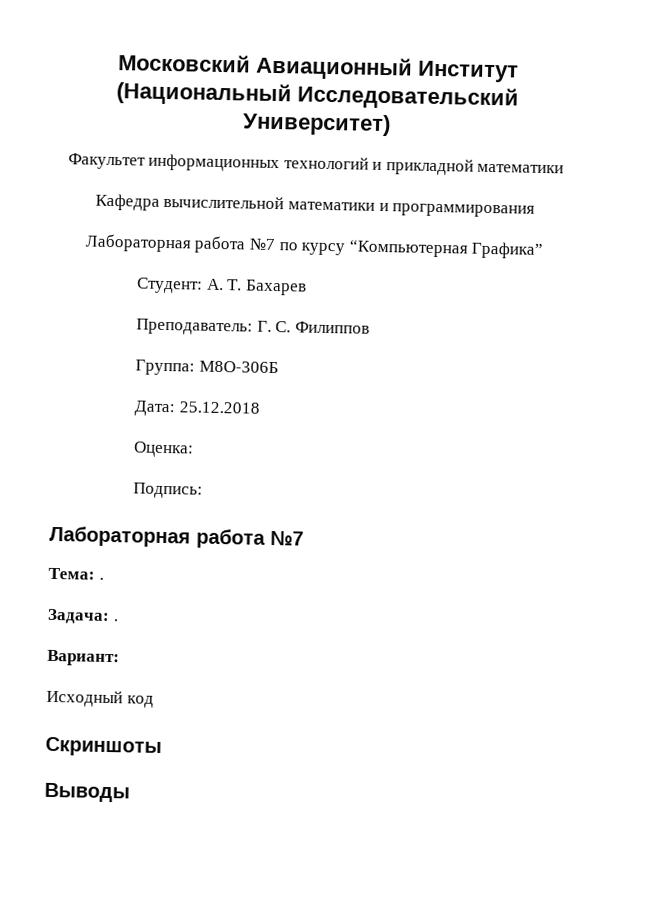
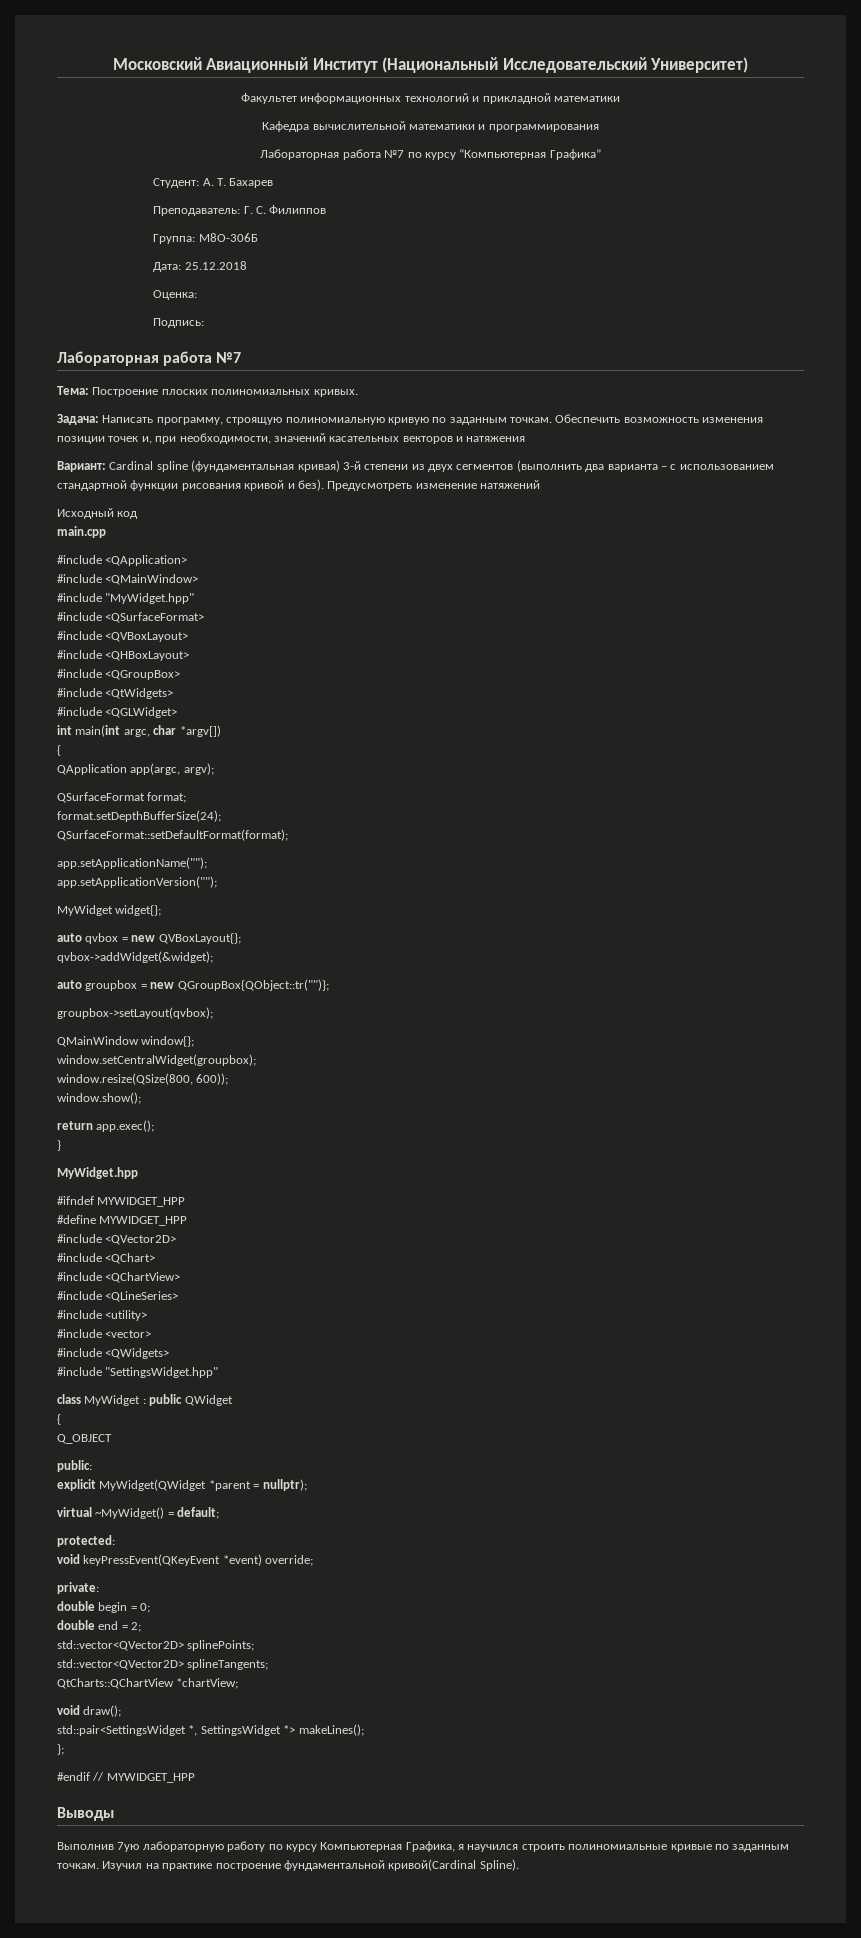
- Тема: .
- Задача: .
- Вариант:
+ Тема: Построение плоских полиномиальных кривых.
+ Задача: Написать программу, строящую полиномиальную кривую по заданным точкам. Обеспечить возможность изменения позиции точек и, при необходимости, значений касательных векторов и натяжения
+ Вариант: Cardinal spline (фундаментальная кривая) 3-й степени из двух сегментов (выполнить два варианта – с использованием стандартной функции рисования кривой и без). Предусмотреть изменение натяжений
  Исходный код
- Скриншоты
+ main.cpp
+ #include <QApplication>
+ #include <QMainWindow>
+ #include "MyWidget.hpp"
+ #include <QSurfaceFormat>
+ #include <QVBoxLayout>
+ #include <QHBoxLayout>
+ #include <QGroupBox>
+ #include <QtWidgets>
+ #include <QGLWidget>
+ int main(int argc, char *argv[])
+ {
+ QApplication app(argc, argv);
+ QSurfaceFormat format;
+ format.setDepthBufferSize(24);
+ QSurfaceFormat::setDefaultFormat(format);
+ app.setApplicationName("");
+ app.setApplicationVersion("");
+ MyWidget widget{};
+ auto qvbox = new QVBoxLayout{};
+ qvbox->addWidget(&widget);
+ auto groupbox = new QGroupBox{QObject::tr("")};
+ groupbox->setLayout(qvbox);
+ QMainWindow window{};
+ window.setCentralWidget(groupbox);
+ window.resize(QSize(800, 600));
+ window.show();
+ return app.exec();
+ }
+ MyWidget.hpp
+ #ifndef MYWIDGET_HPP
+ #define MYWIDGET_HPP
+ #include <QVector2D>
+ #include <QChart>
+ #include <QChartView>
+ #include <QLineSeries>
+ #include <utility>
+ #include <vector>
+ #include <QWidgets>
+ #include "SettingsWidget.hpp"
+ class MyWidget : public QWidget
+ {
+ Q_OBJECT
+ public:
+ explicit MyWidget(QWidget *parent = nullptr);
+ virtual ~MyWidget() = default;
+ protected:
+ void keyPressEvent(QKeyEvent *event) override;
+ private:
+ double begin = 0;
+ double end = 2;
+ std::vector<QVector2D> splinePoints;
+ std::vector<QVector2D> splineTangents;
+ QtCharts::QChartView *chartView;
+ void draw();
+ std::pair<SettingsWidget *, SettingsWidget *> makeLines();
+ };
+ #endif // MYWIDGET_HPP
  Выводы
+ Выполнив 7ую лабораторную работу по курсу Компьютерная Графика, я научился строить полиномиальные кривые по заданным точкам. Изучил на практике построение фундаментальной кривой(Cardinal Spline).

